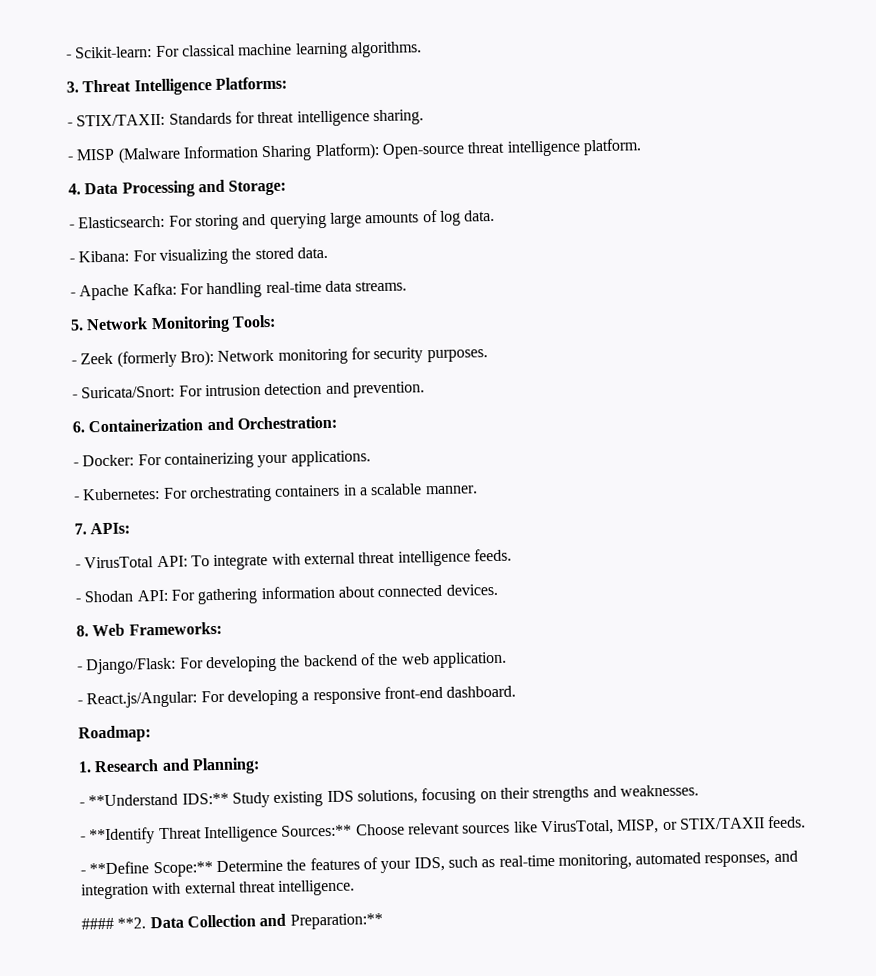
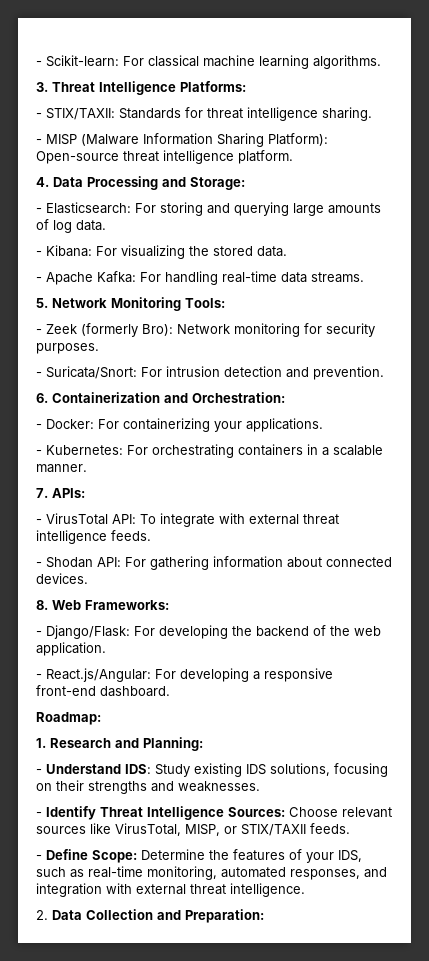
- - **Understand IDS:** Study existing IDS solutions, focusing on their strengths and weaknesses.
+ - Understand IDS: Study existing IDS solutions, focusing on their strengths and weaknesses.
- - **Identify Threat Intelligence Sources:** Choose relevant sources like VirusTotal, MISP, or STIX/TAXII feeds.
+ - Identify Threat Intelligence Sources: Choose relevant sources like VirusTotal, MISP, or STIX/TAXII feeds.
- - **Define Scope:** Determine the features of your IDS, such as real-time monitoring, automated responses, and integration with external threat intelligence.
+ - Define Scope: Determine the features of your IDS, such as real-time monitoring, automated responses, and integration with external threat intelligence.
- #### **2. Data Collection and Preparation:**
+ 2. Data Collection and Preparation:

